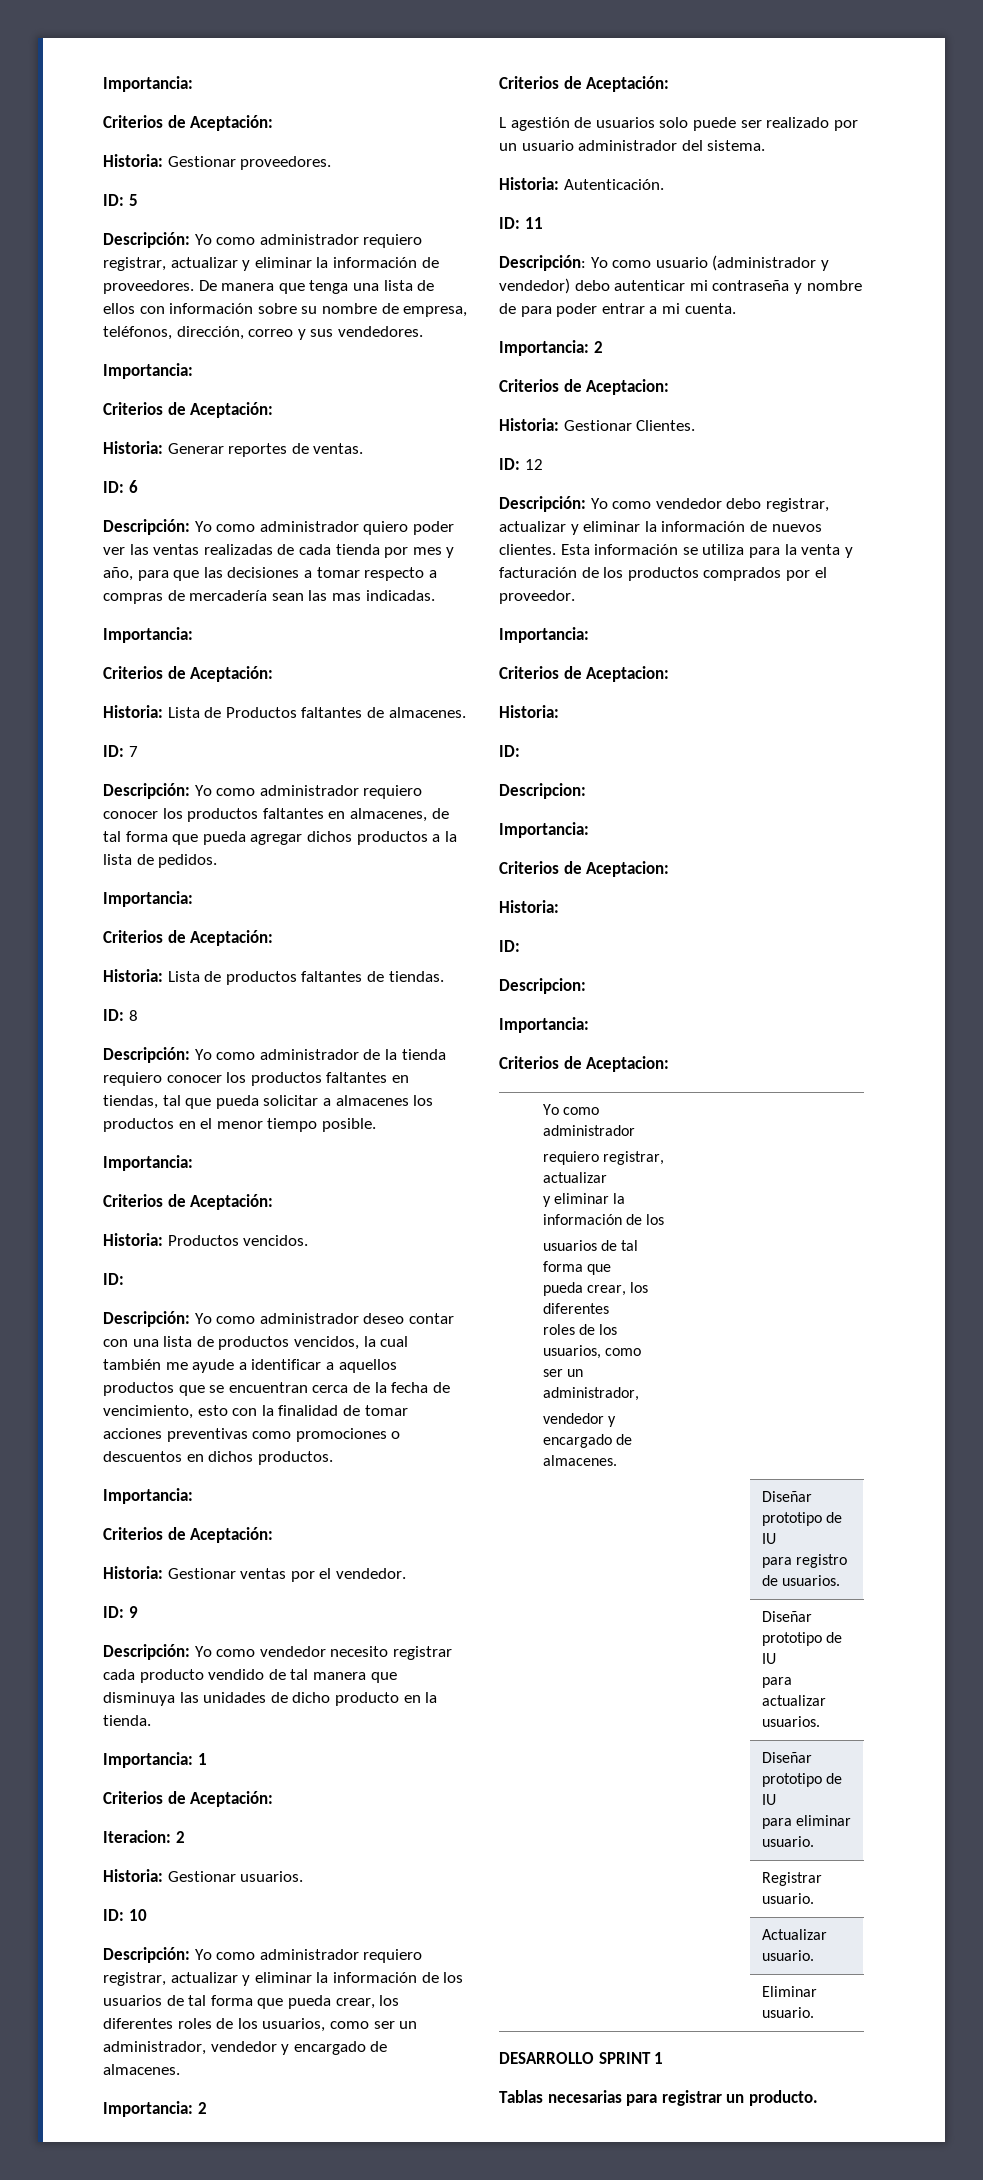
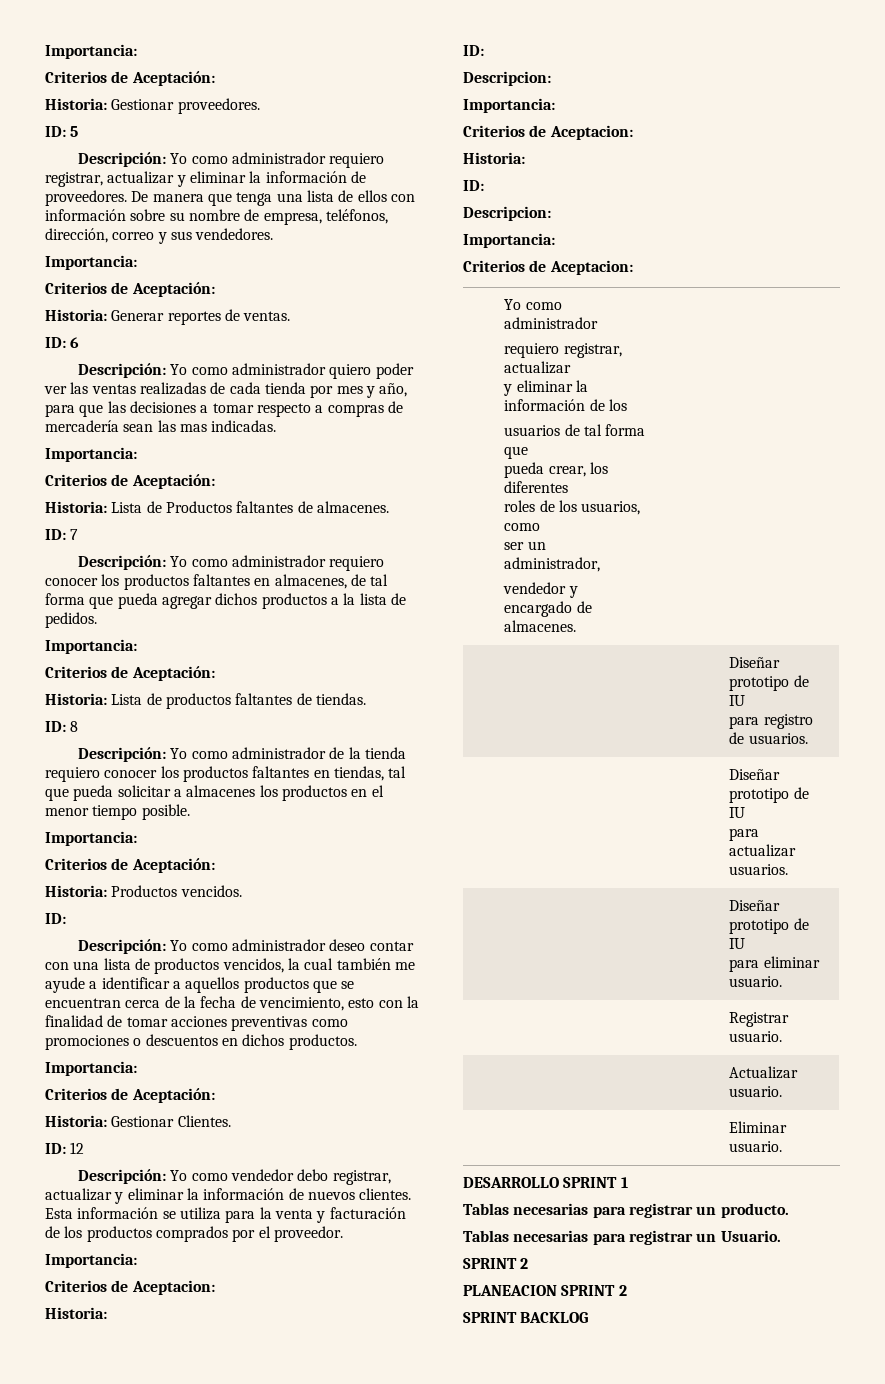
- Historia: Gestionar ventas por el vendedor.
- ID: 9
- Descripción: Yo como vendedor necesito registrar cada producto vendido de tal manera que disminuya las unidades de dicho producto en la tienda.
- Importancia: 1
- Criterios de Aceptación:
- Iteracion: 2
- Historia: Gestionar usuarios.
- ID: 10
- Descripción: Yo como administrador requiero registrar, actualizar y eliminar la información de los usuarios de tal forma que pueda crear, los diferentes roles de los usuarios, como ser un administrador, vendedor y encargado de almacenes.
- Importancia: 2
- Criterios de Aceptación:
- L agestión de usuarios solo puede ser realizado por un usuario administrador del sistema.
- Historia: Autenticación.
- ID: 11
- Descripción: Yo como usuario (administrador y vendedor) debo autenticar mi contraseña y nombre de para poder entrar a mi cuenta.
- Importancia: 2
- Criterios de Aceptacion:
+ Tablas necesarias para registrar un Usuario.
+ SPRINT 2
+ PLANEACION SPRINT 2
+ SPRINT BACKLOG

